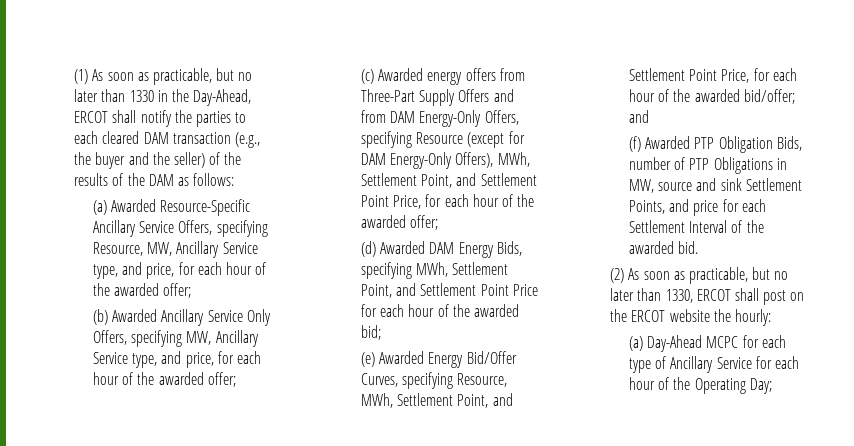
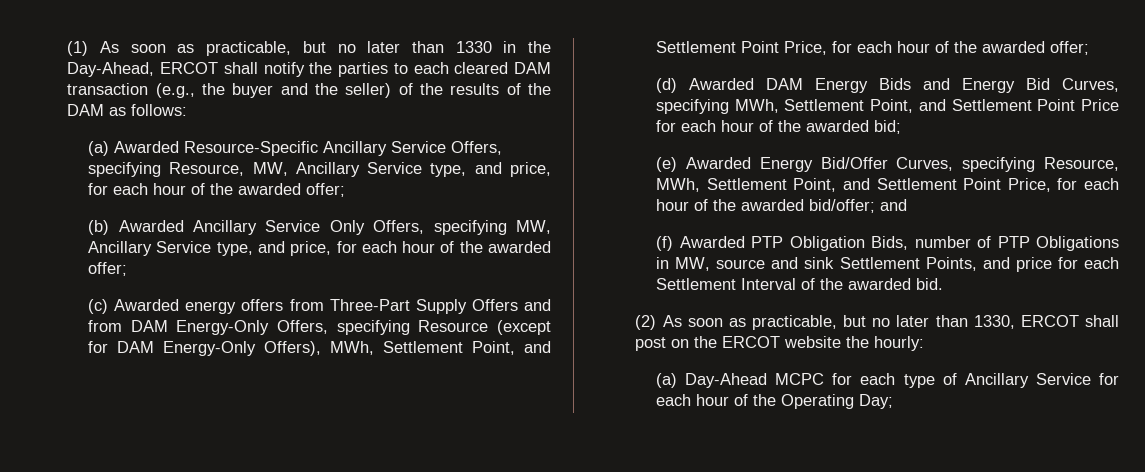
- (d) Awarded DAM Energy Bids, specifying MWh, Settlement Point, and Settlement Point Price for each hour of the awarded bid;
+ (d) Awarded DAM Energy Bids and Energy Bid Curves, specifying MWh, Settlement Point, and Settlement Point Price for each hour of the awarded bid;

